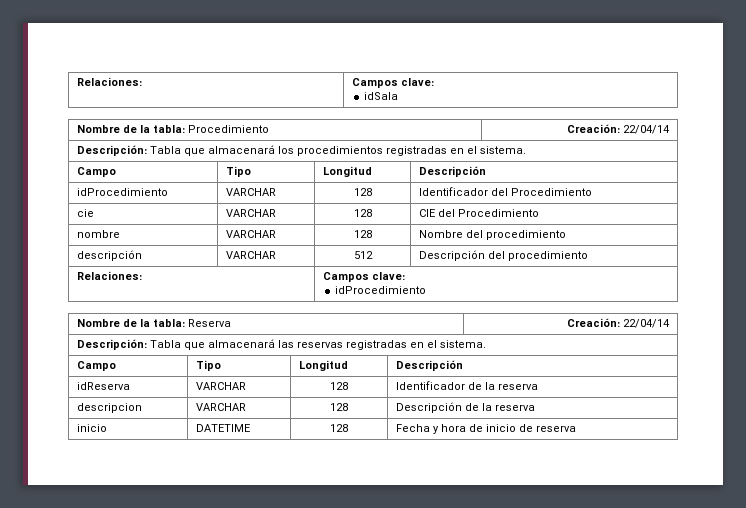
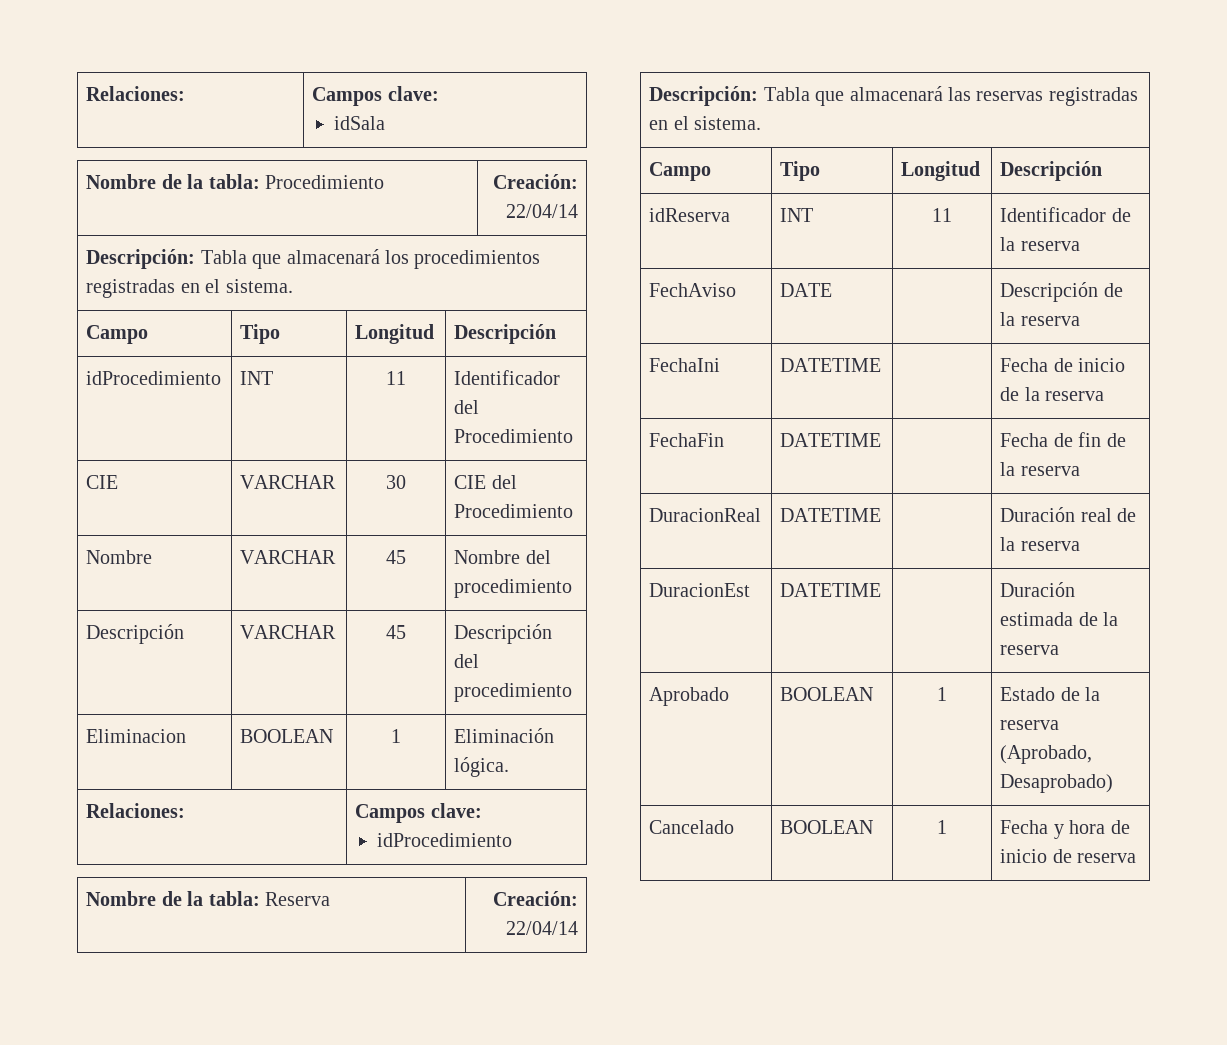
- idProcedimiento | VARCHAR | 128 | Identificador del Procedimiento
+ idProcedimiento | INT | 11 | Identificador del Procedimiento
- cie | VARCHAR | 128 | CIE del Procedimiento
+ CIE | VARCHAR | 30 | CIE del Procedimiento
- nombre | VARCHAR | 128 | Nombre del procedimiento
+ Nombre | VARCHAR | 45 | Nombre del procedimiento
- descripción | VARCHAR | 512 | Descripción del procedimiento
+ Descripción | VARCHAR | 45 | Descripción del procedimiento
+ Eliminacion | BOOLEAN | 1 | Eliminación lógica.
- idReserva | VARCHAR | 128 | Identificador de la reserva
+ idReserva | INT | 11 | Identificador de la reserva
- descripcion | VARCHAR | 128 | Descripción de la reserva
+ FechAviso | DATE | | Descripción de la reserva
- inicio | DATETIME | 128 | Fecha y hora de inicio de reserva
+ FechaIni | DATETIME | | Fecha de inicio de la reserva
+ FechaFin | DATETIME | | Fecha de fin de la reserva
+ DuracionReal | DATETIME | | Duración real de la reserva
+ DuracionEst | DATETIME | | Duración estimada de la reserva
+ Aprobado | BOOLEAN | 1 | Estado de la reserva (Aprobado, Desaprobado)
+ Cancelado | BOOLEAN | 1 | Fecha y hora de inicio de reserva

